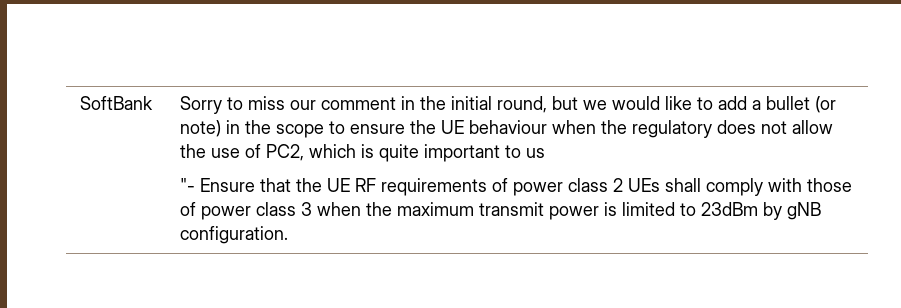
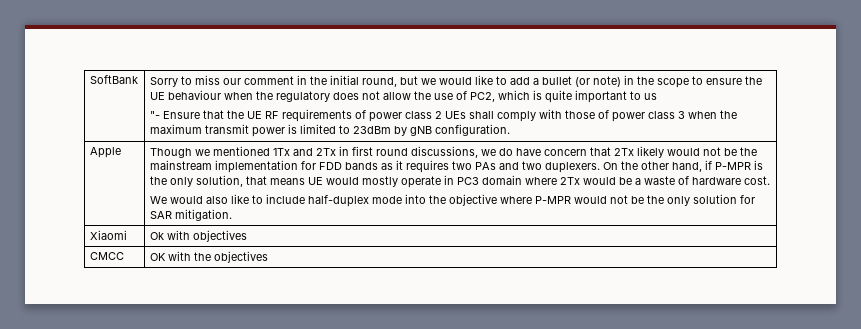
+ Apple | Though we mentioned 1Tx and 2Tx in first round discussions, we do have concern that 2Tx likely would not be the mainstream implementation for FDD bands as it requires two PAs and two duplexers. On the other hand, if P-MPR is the only solution, that means UE would mostly operate in PC3 domain where 2Tx would be a waste of hardware cost.
+ We would also like to include half-duplex mode into the objective where P-MPR would not be the only solution for SAR mitigation.
+ Xiaomi | Ok with objectives
+ CMCC | OK with the objectives

